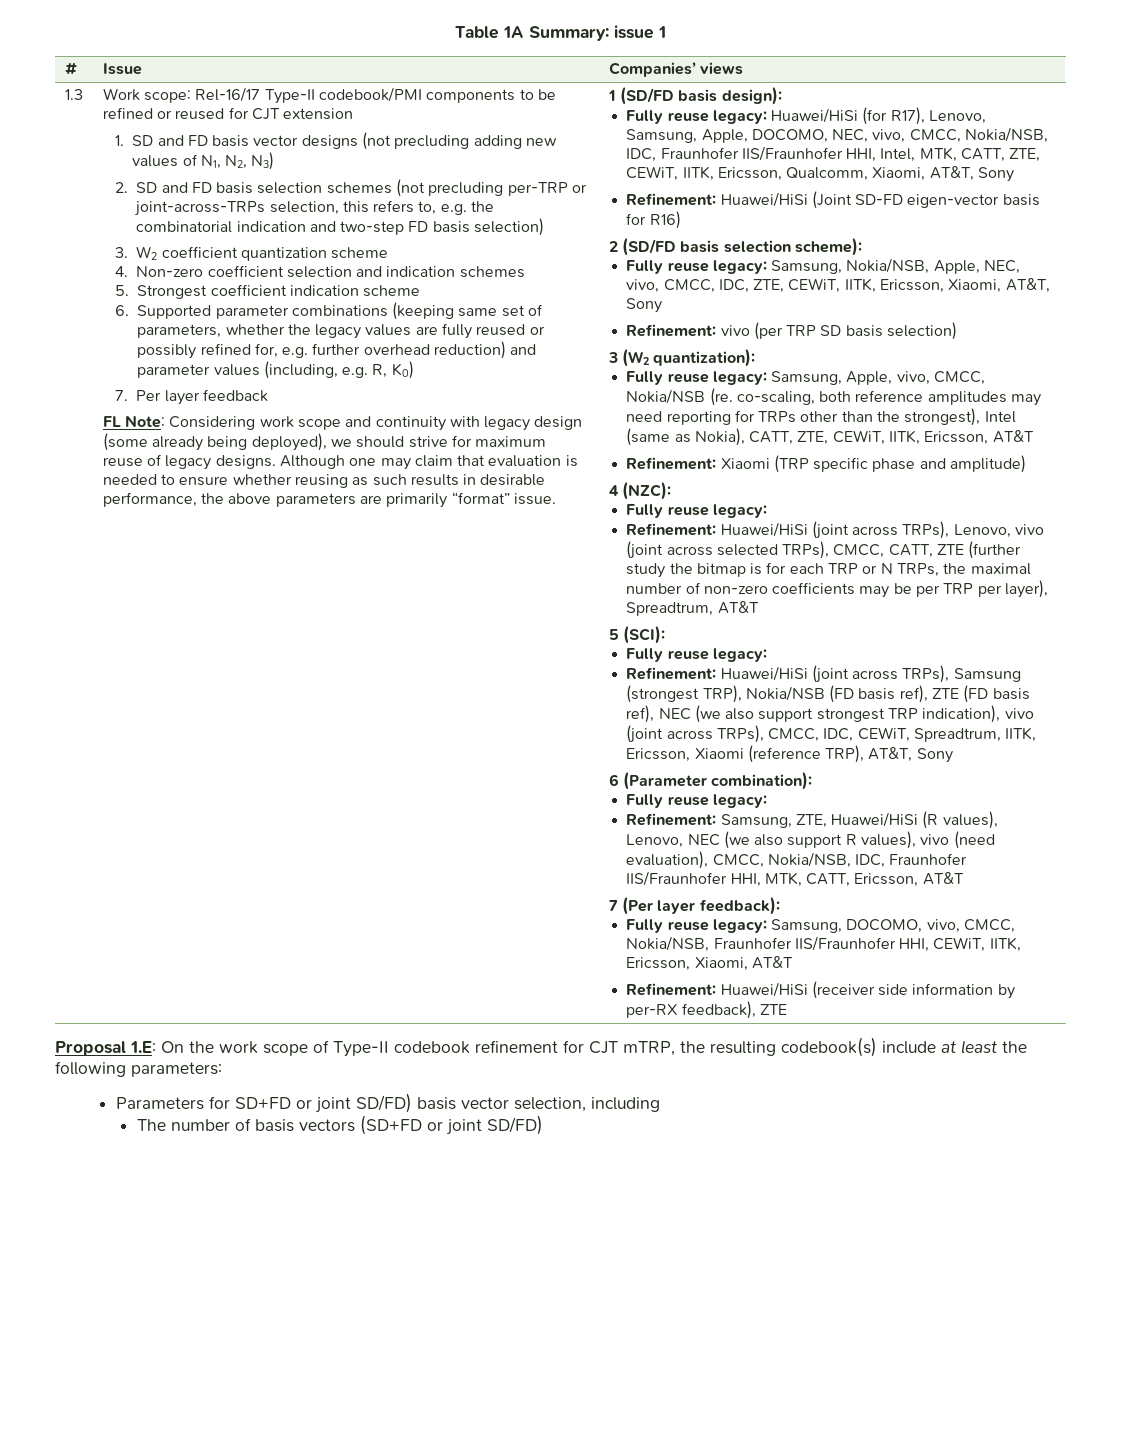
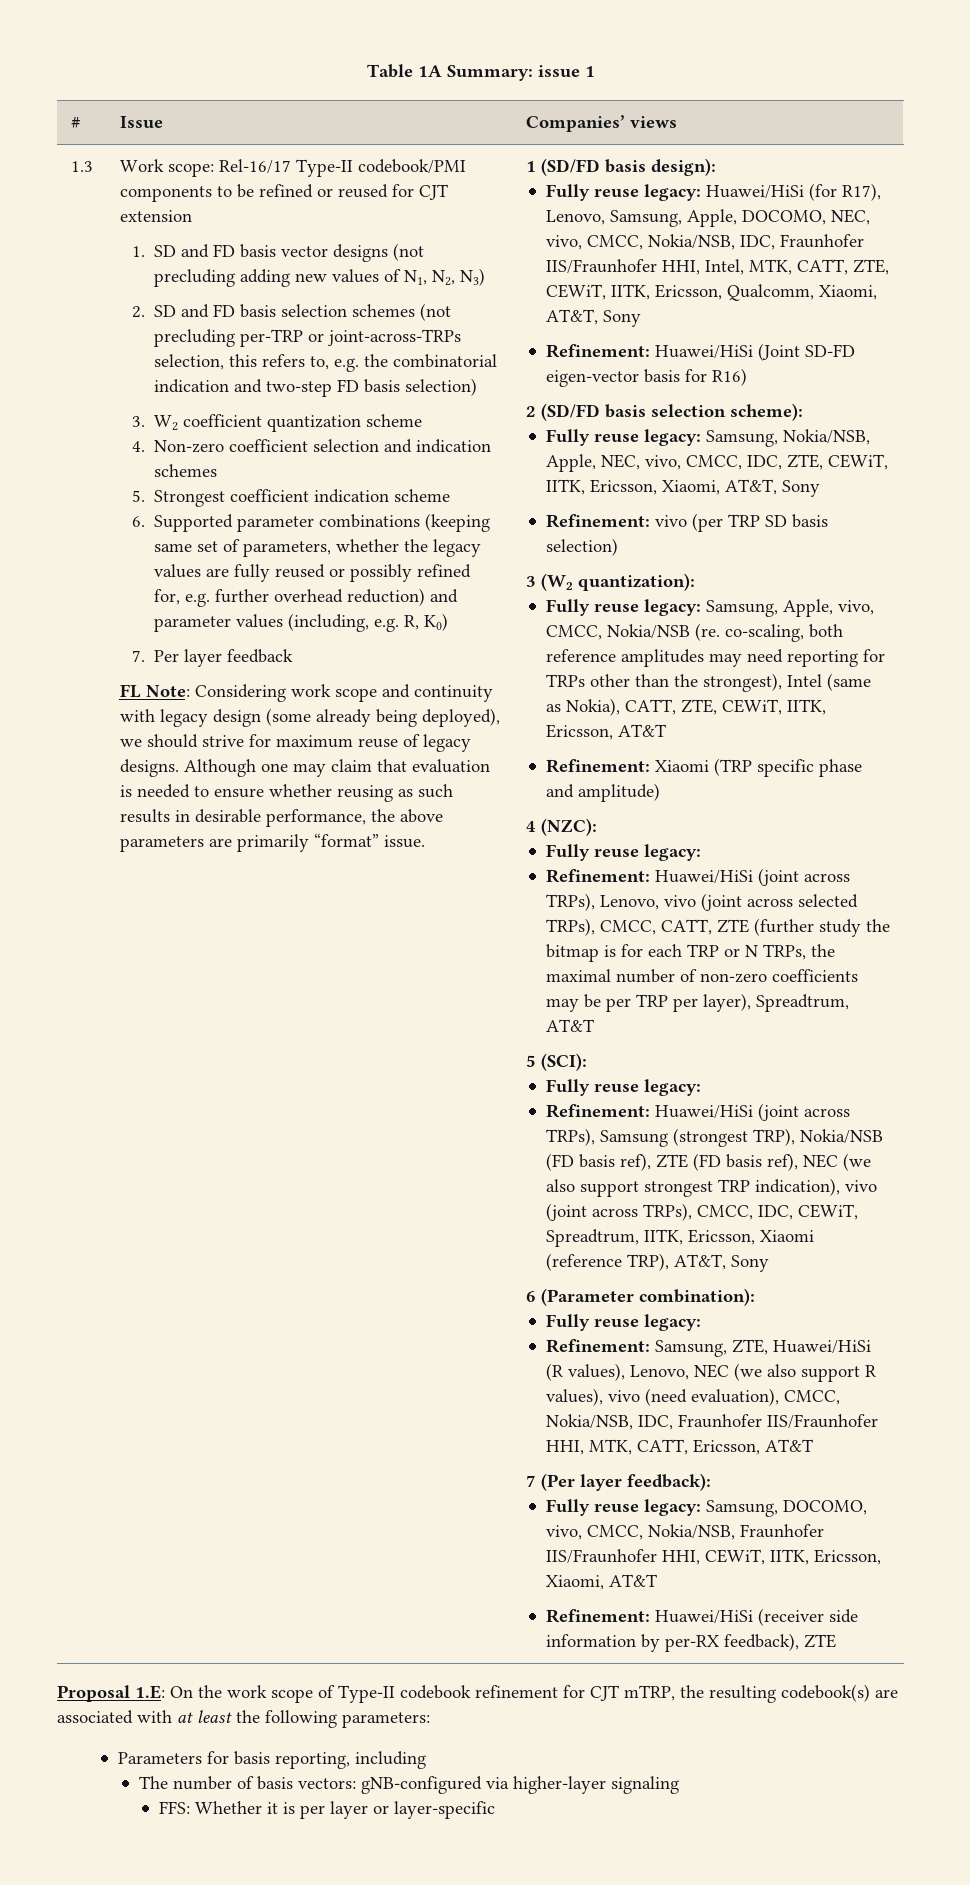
- Proposal 1.E: On the work scope of Type-II codebook refinement for CJT mTRP, the resulting codebook(s) include at least the following parameters:
+ Proposal 1.E: On the work scope of Type-II codebook refinement for CJT mTRP, the resulting codebook(s) are associated with at least the following parameters:
- Parameters for SD+FD or joint SD/FD) basis vector selection, including
+ Parameters for basis reporting, including
- The number of basis vectors (SD+FD or joint SD/FD)
+ The number of basis vectors: gNB-configured via higher-layer signaling
+ FFS: Whether it is per layer or layer-specific

